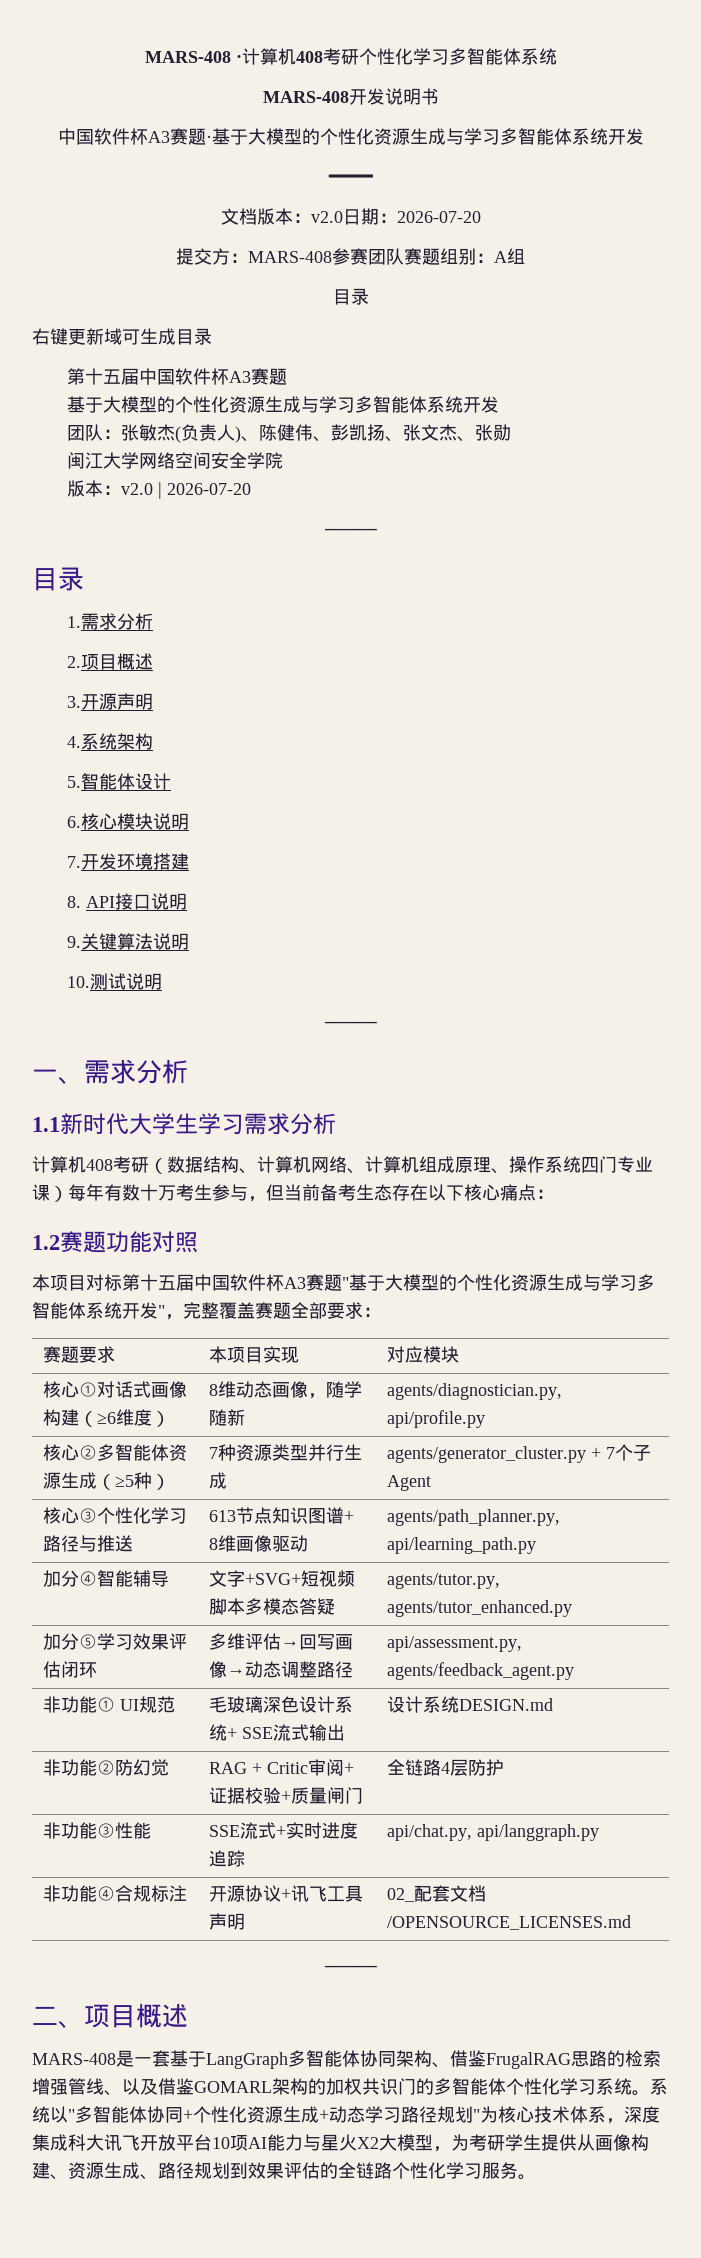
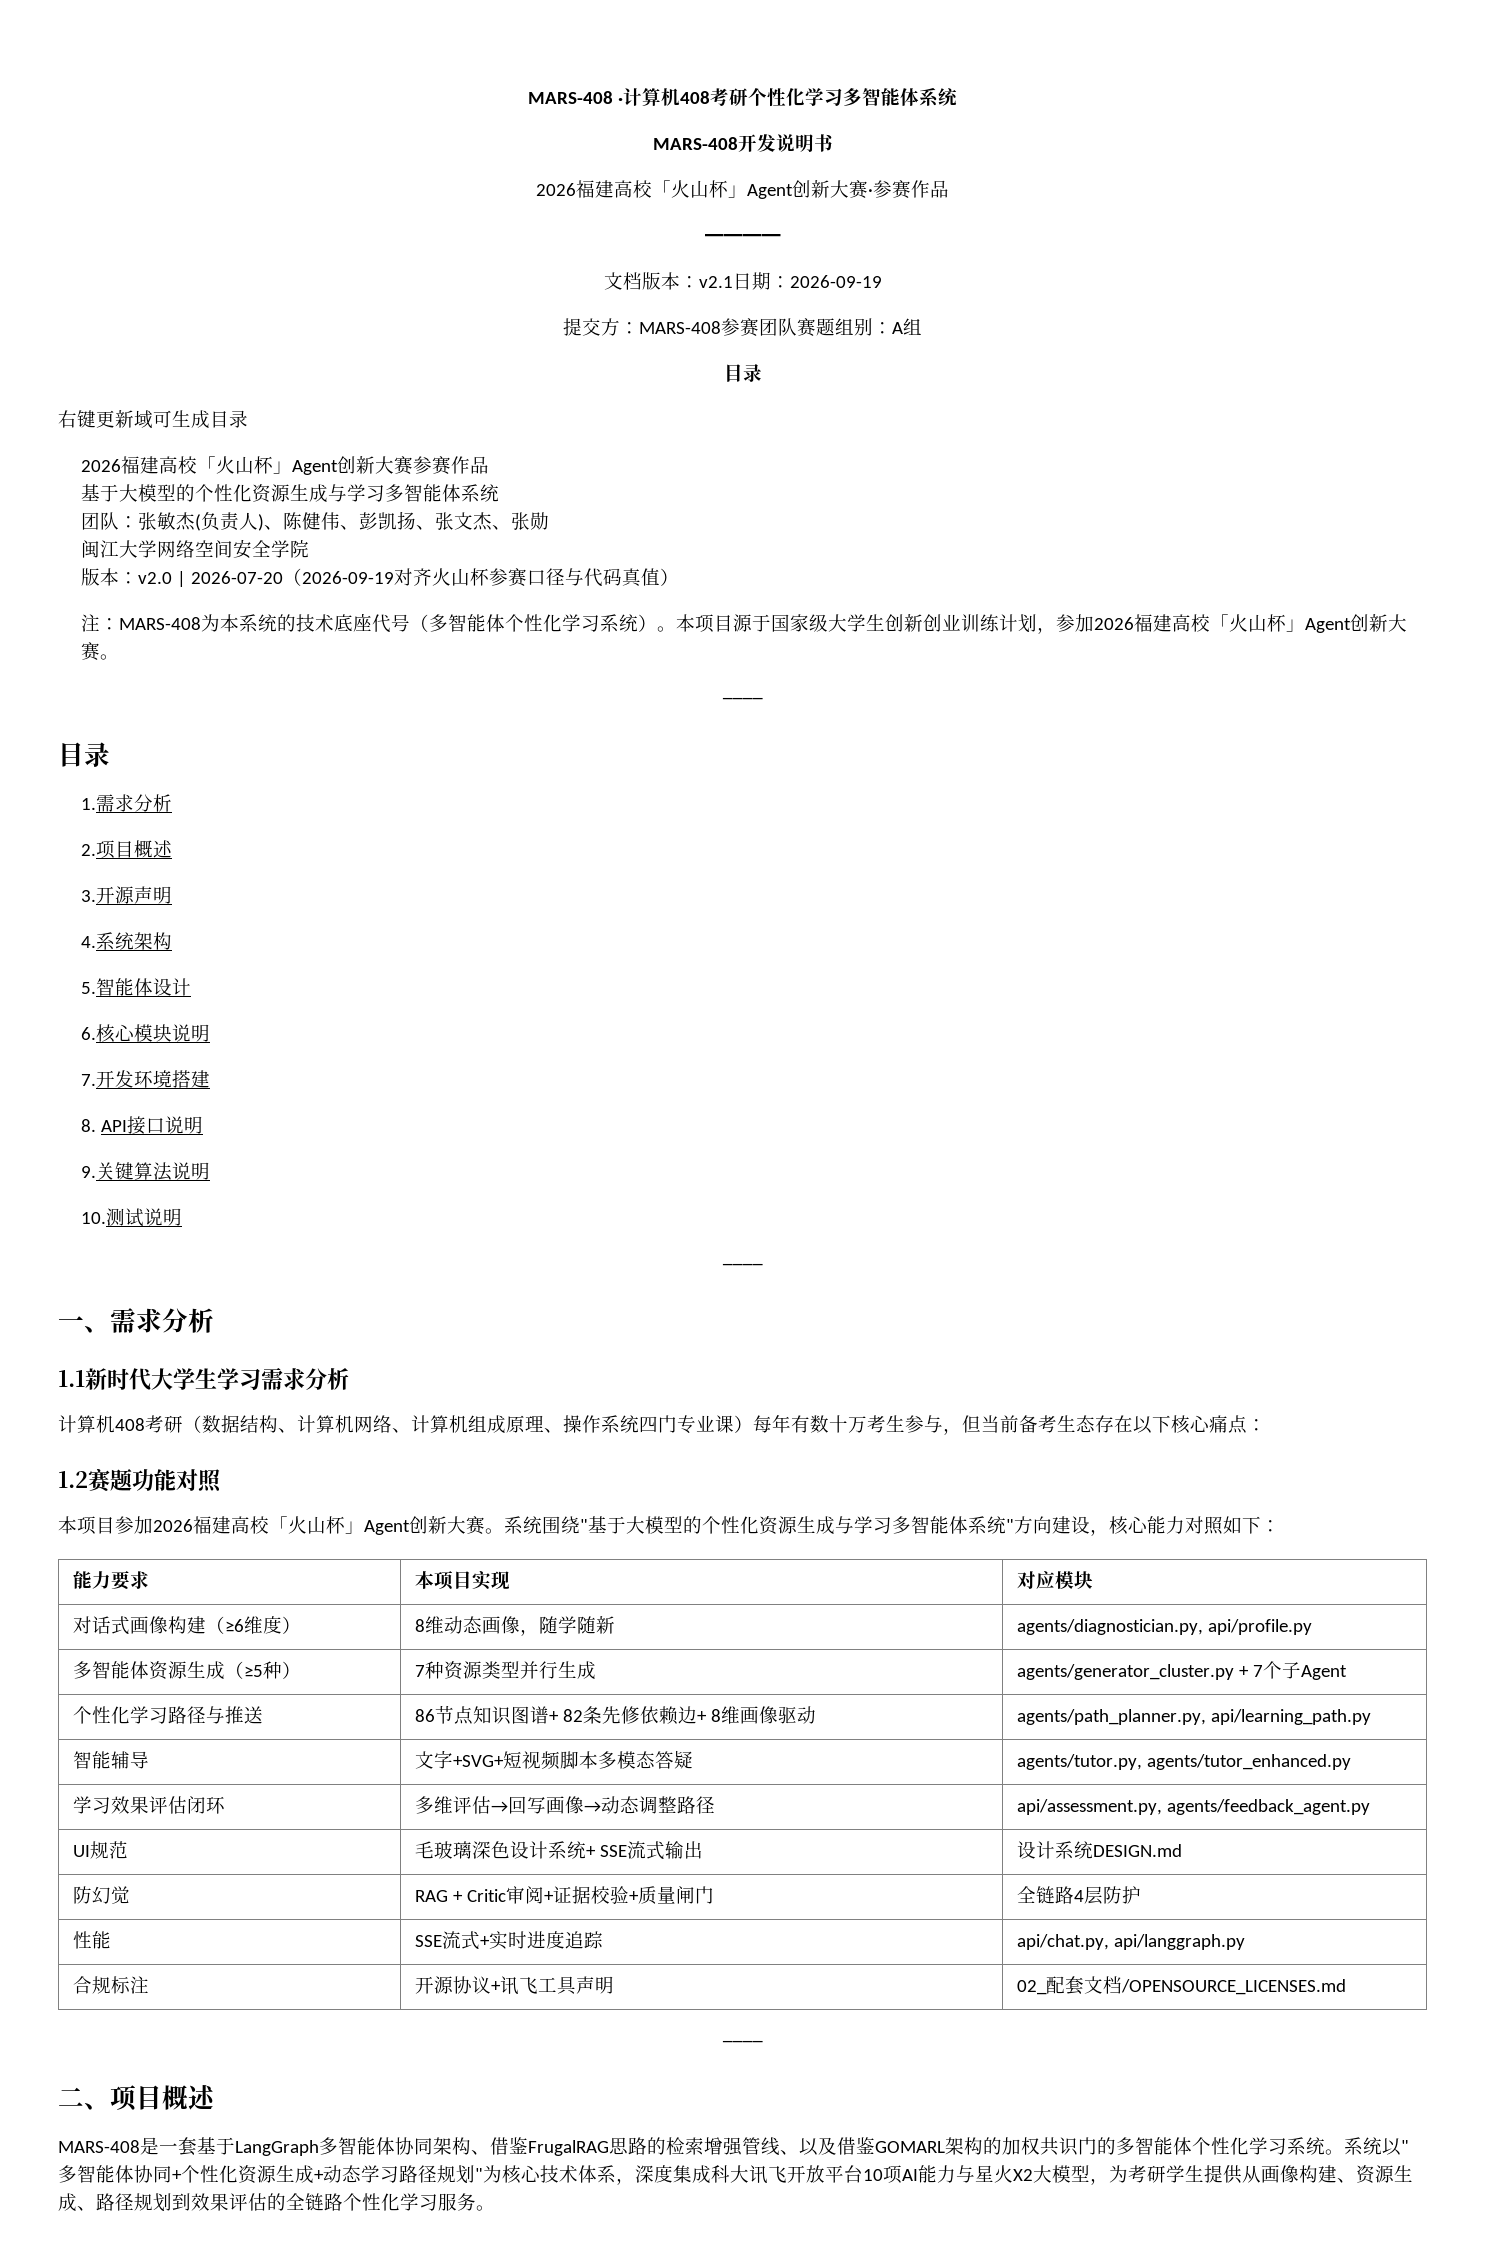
- 中国软件杯A3赛题·基于大模型的个性化资源生成与学习多智能体系统开发
+ 2026福建高校「火山杯」Agent创新大赛·参赛作品
- 文档版本：v2.0日期：2026-07-20
+ 文档版本：v2.1日期：2026-09-19
  右键更新域可生成目录
- 第十五届中国软件杯A3赛题
- 基于大模型的个性化资源生成与学习多智能体系统开发
+ 2026福建高校「火山杯」Agent创新大赛参赛作品
+ 基于大模型的个性化资源生成与学习多智能体系统
- 版本：v2.0 | 2026-07-20
+ 版本：v2.0 | 2026-07-20（2026-09-19对齐火山杯参赛口径与代码真值）
+ 注：MARS-408为本系统的技术底座代号（多智能体个性化学习系统）。本项目源于国家级大学生创新创业训练计划，参加2026福建高校「火山杯」Agent创新大赛。
- 本项目对标第十五届中国软件杯A3赛题"基于大模型的个性化资源生成与学习多智能体系统开发"，完整覆盖赛题全部要求：
- 赛题要求 | 本项目实现 | 对应模块
+ 本项目参加2026福建高校「火山杯」Agent创新大赛。系统围绕"基于大模型的个性化资源生成与学习多智能体系统"方向建设，核心能力对照如下：
+ 能力要求 | 本项目实现 | 对应模块
- 核心①对话式画像构建（≥6维度） | 8维动态画像，随学随新 | agents/diagnostician.py, api/profile.py
+ 对话式画像构建（≥6维度） | 8维动态画像，随学随新 | agents/diagnostician.py, api/profile.py
- 核心②多智能体资源生成（≥5种） | 7种资源类型并行生成 | agents/generator_cluster.py + 7个子Agent
+ 多智能体资源生成（≥5种） | 7种资源类型并行生成 | agents/generator_cluster.py + 7个子Agent
- 核心③个性化学习路径与推送 | 613节点知识图谱+ 8维画像驱动 | agents/path_planner.py, api/learning_path.py
+ 个性化学习路径与推送 | 86节点知识图谱+ 82条先修依赖边+ 8维画像驱动 | agents/path_planner.py, api/learning_path.py
- 加分④智能辅导 | 文字+SVG+短视频脚本多模态答疑 | agents/tutor.py, agents/tutor_enhanced.py
+ 智能辅导 | 文字+SVG+短视频脚本多模态答疑 | agents/tutor.py, agents/tutor_enhanced.py
- 加分⑤学习效果评估闭环 | 多维评估→回写画像→动态调整路径 | api/assessment.py, agents/feedback_agent.py
+ 学习效果评估闭环 | 多维评估→回写画像→动态调整路径 | api/assessment.py, agents/feedback_agent.py
- 非功能① UI规范 | 毛玻璃深色设计系统+ SSE流式输出 | 设计系统DESIGN.md
+ UI规范 | 毛玻璃深色设计系统+ SSE流式输出 | 设计系统DESIGN.md
- 非功能②防幻觉 | RAG + Critic审阅+证据校验+质量闸门 | 全链路4层防护
+ 防幻觉 | RAG + Critic审阅+证据校验+质量闸门 | 全链路4层防护
- 非功能③性能 | SSE流式+实时进度追踪 | api/chat.py, api/langgraph.py
+ 性能 | SSE流式+实时进度追踪 | api/chat.py, api/langgraph.py
- 非功能④合规标注 | 开源协议+讯飞工具声明 | 02_配套文档/OPENSOURCE_LICENSES.md
+ 合规标注 | 开源协议+讯飞工具声明 | 02_配套文档/OPENSOURCE_LICENSES.md

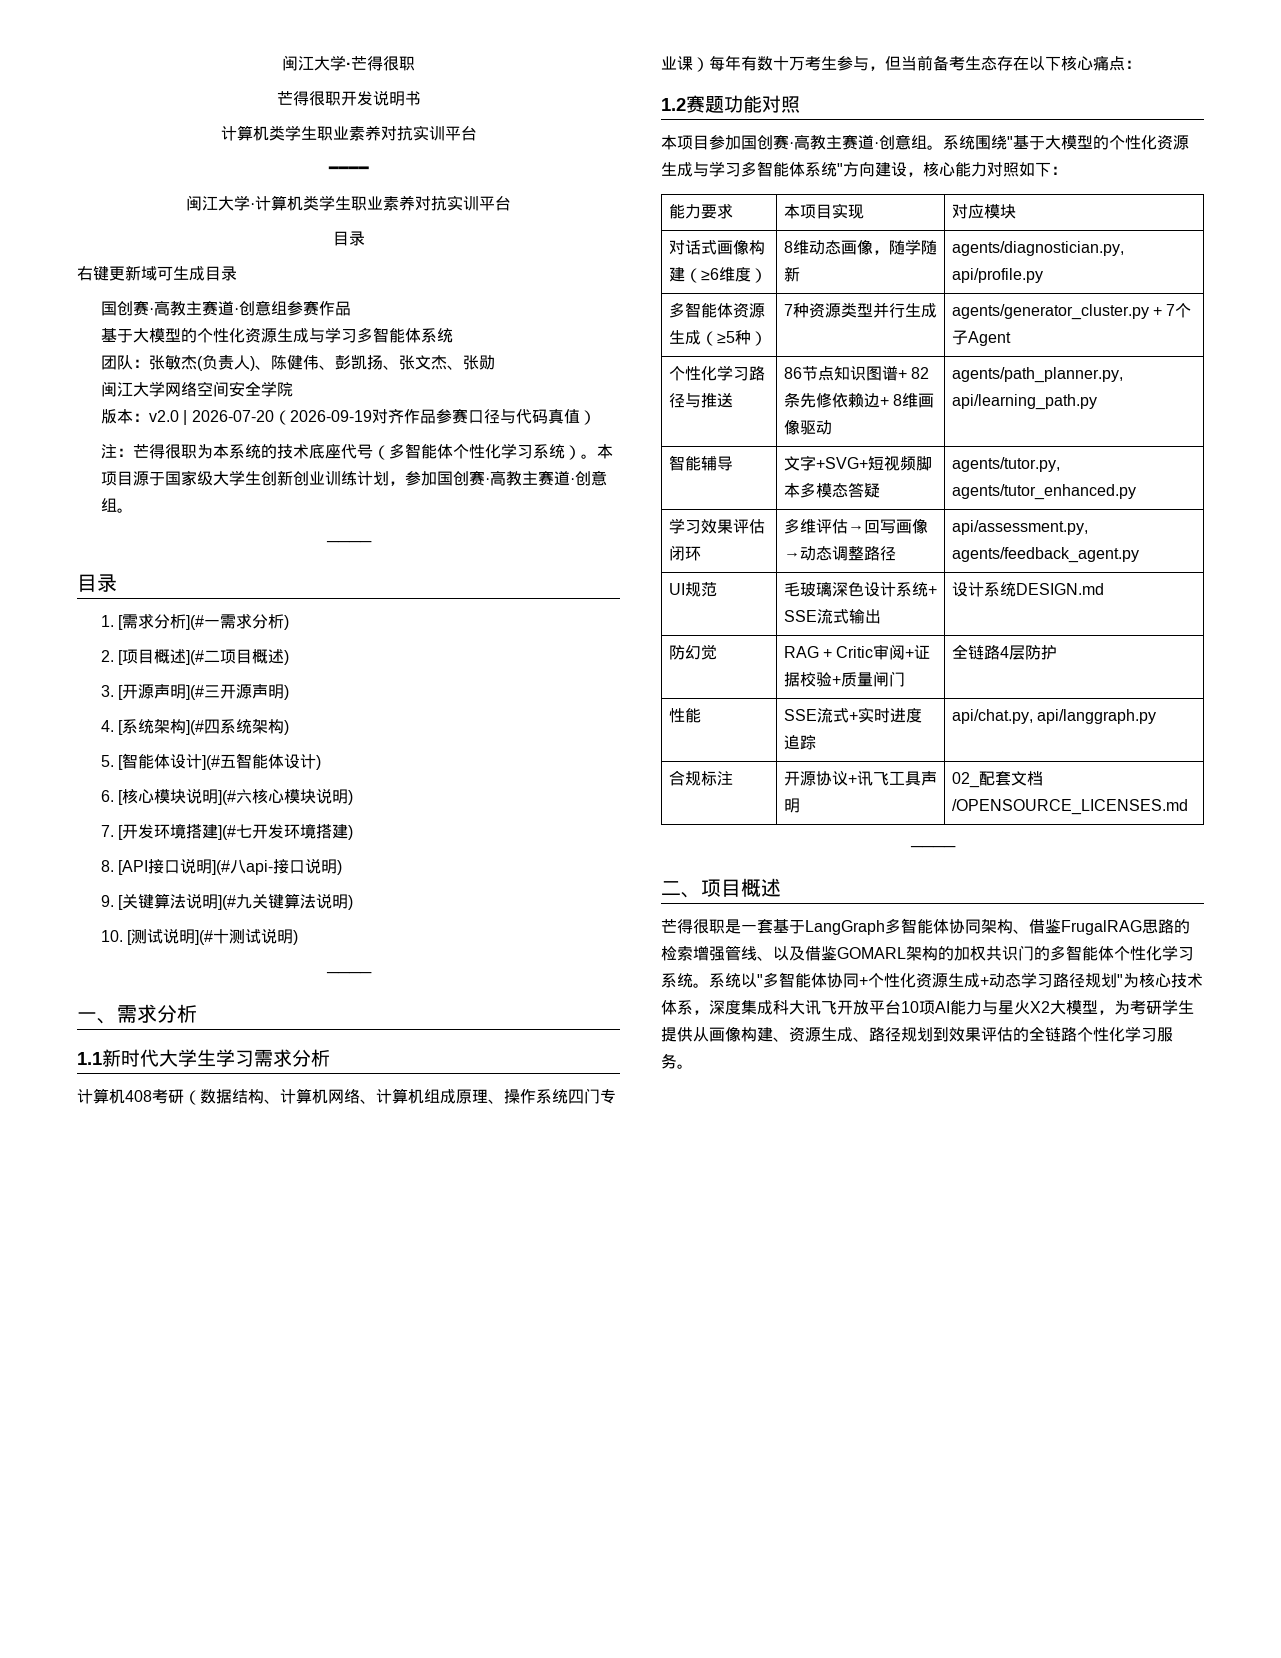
- MARS-408 ·计算机408考研个性化学习多智能体系统
- MARS-408开发说明书
- 2026福建高校「火山杯」Agent创新大赛·参赛作品
+ 闽江大学·芒得很职
+ 芒得很职开发说明书
+ 计算机类学生职业素养对抗实训平台
  ━━━━
- 文档版本：v2.1日期：2026-09-19
- 提交方：MARS-408参赛团队赛题组别：A组
+ 闽江大学·计算机类学生职业素养对抗实训平台
- 2026福建高校「火山杯」Agent创新大赛参赛作品
+ 国创赛·高教主赛道·创意组参赛作品
- 版本：v2.0 | 2026-07-20（2026-09-19对齐火山杯参赛口径与代码真值）
+ 版本：v2.0 | 2026-07-20（2026-09-19对齐作品参赛口径与代码真值）
- 注：MARS-408为本系统的技术底座代号（多智能体个性化学习系统）。
+ 注：芒得很职为本系统的技术底座代号（多智能体个性化学习系统）。
- 本项目源于国家级大学生创新创业训练计划，参加2026福建高校「火山杯」Agent创新大赛。
+ 本项目源于国家级大学生创新创业训练计划，参加国创赛·高教主赛道·创意组。
- 1.需求分析
+ 1. [需求分析](#一需求分析)
- 2.项目概述
+ 2. [项目概述](#二项目概述)
- 3.开源声明
+ 3. [开源声明](#三开源声明)
- 4.系统架构
+ 4. [系统架构](#四系统架构)
- 5.智能体设计
+ 5. [智能体设计](#五智能体设计)
- 6.核心模块说明
+ 6. [核心模块说明](#六核心模块说明)
- 7.开发环境搭建
+ 7. [开发环境搭建](#七开发环境搭建)
- 8. API接口说明
+ 8. [API接口说明](#八api-接口说明)
- 9.关键算法说明
+ 9. [关键算法说明](#九关键算法说明)
- 10.测试说明
+ 10. [测试说明](#十测试说明)
- 本项目参加2026福建高校「火山杯」Agent创新大赛。
+ 本项目参加国创赛·高教主赛道·创意组。
- MARS-408是一套基于LangGraph多智能体协同架构、借鉴FrugalRAG思路的检索增强管线、以及借鉴GOMARL架构的加权共识门的多智能体个性化学习系统。
+ 芒得很职是一套基于LangGraph多智能体协同架构、借鉴FrugalRAG思路的检索增强管线、以及借鉴GOMARL架构的加权共识门的多智能体个性化学习系统。

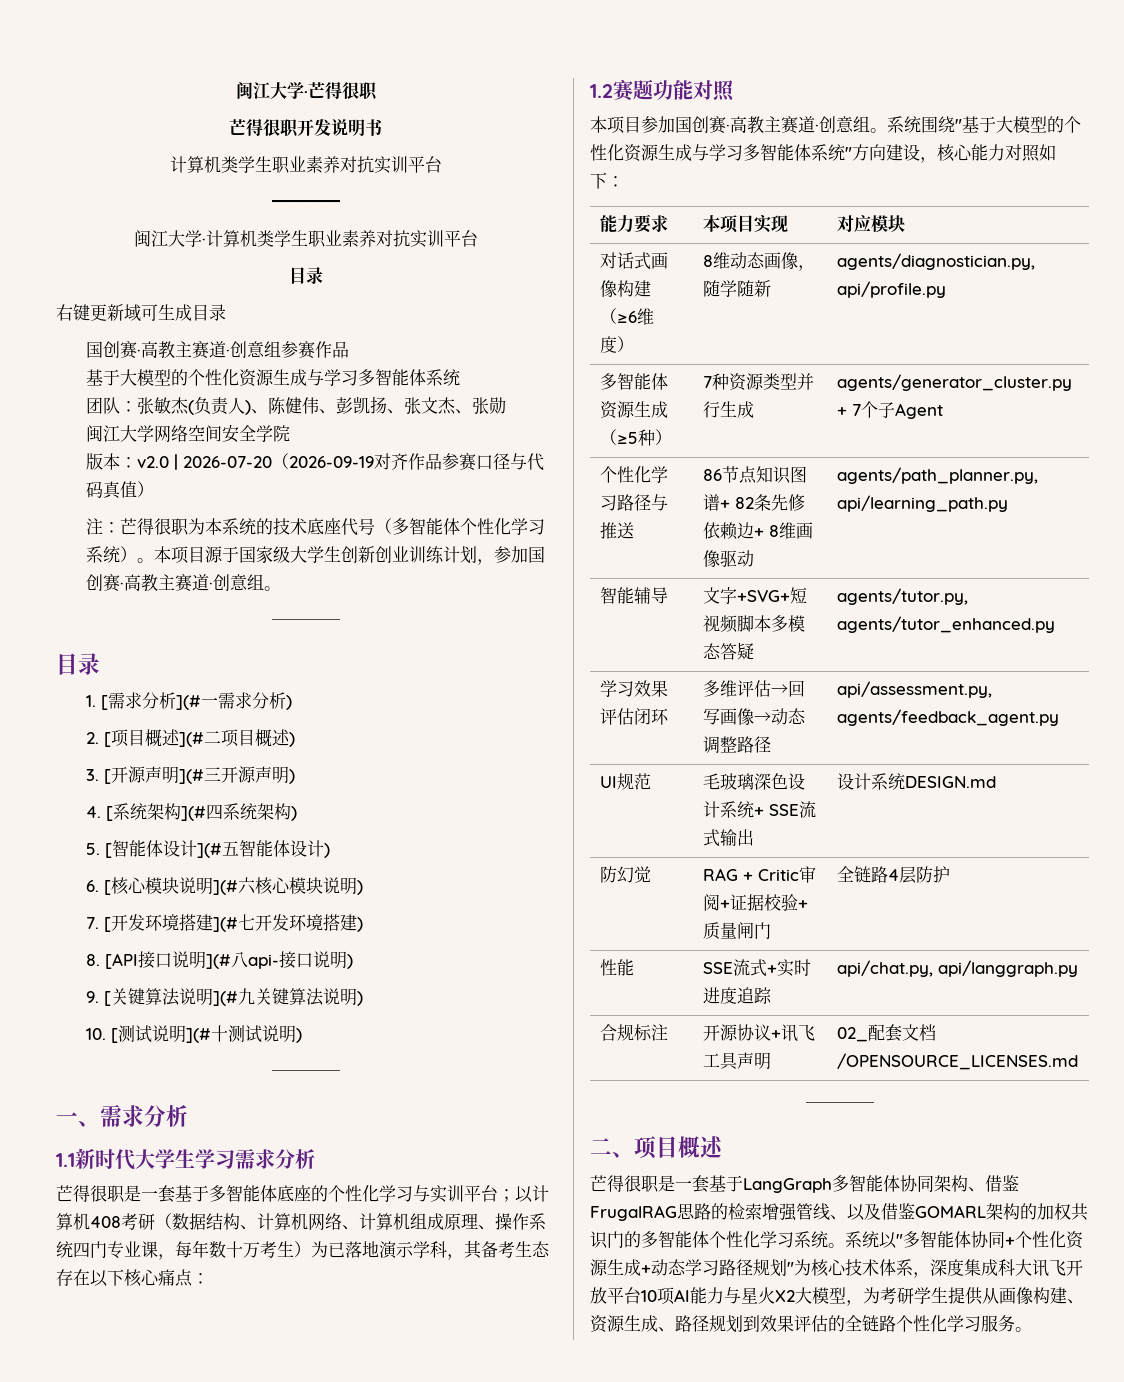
- 计算机408考研（数据结构、计算机网络、计算机组成原理、操作系统四门专业课）每年有数十万考生参与，但当前备考生态存在以下核心痛点：
+ 芒得很职是一套基于多智能体底座的个性化学习与实训平台；以计算机408考研（数据结构、计算机网络、计算机组成原理、操作系统四门专业课，每年数十万考生）为已落地演示学科，其备考生态存在以下核心痛点：

